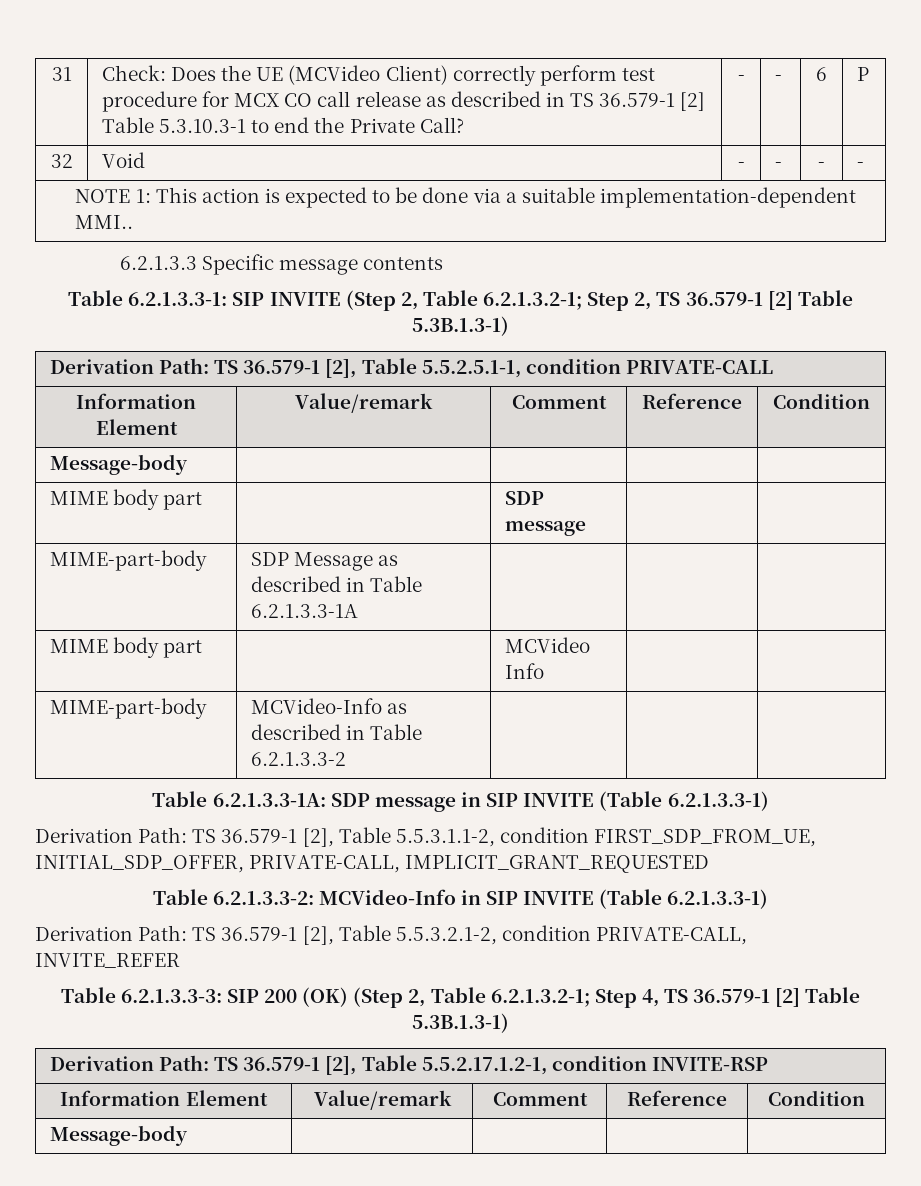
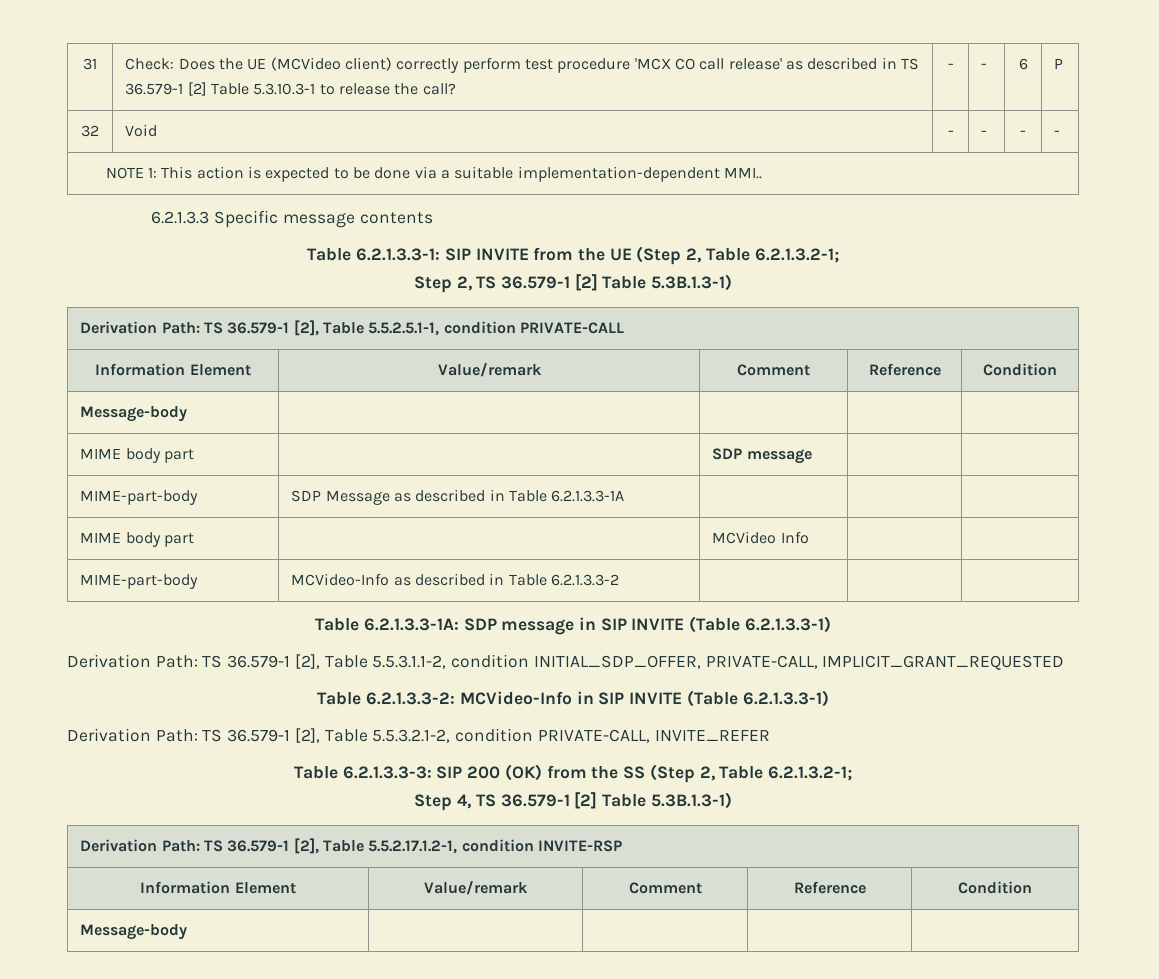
- 31 | Check: Does the UE (MCVideo Client) correctly perform test procedure for MCX CO call release as described in TS 36.579-1 [2] Table 5.3.10.3-1 to end the Private Call? | - | - | 6 | P
+ 31 | Check: Does the UE (MCVideo client) correctly perform test procedure 'MCX CO call release' as described in TS 36.579-1 [2] Table 5.3.10.3-1 to release the call? | - | - | 6 | P
- Table 6.2.1.3.3-1: SIP INVITE (Step 2, Table 6.2.1.3.2-1; Step 2, TS 36.579-1 [2] Table 5.3B.1.3-1)
+ Table 6.2.1.3.3-1: SIP INVITE from the UE (Step 2, Table 6.2.1.3.2-1;
+ Step 2, TS 36.579-1 [2] Table 5.3B.1.3-1)
- Derivation Path: TS 36.579-1 [2], Table 5.5.3.1.1-2, condition FIRST_SDP_FROM_UE, INITIAL_SDP_OFFER, PRIVATE-CALL, IMPLICIT_GRANT_REQUESTED
+ Derivation Path: TS 36.579-1 [2], Table 5.5.3.1.1-2, condition INITIAL_SDP_OFFER, PRIVATE-CALL, IMPLICIT_GRANT_REQUESTED
- Table 6.2.1.3.3-3: SIP 200 (OK) (Step 2, Table 6.2.1.3.2-1; Step 4, TS 36.579-1 [2] Table 5.3B.1.3-1)
+ Table 6.2.1.3.3-3: SIP 200 (OK) from the SS (Step 2, Table 6.2.1.3.2-1;
+ Step 4, TS 36.579-1 [2] Table 5.3B.1.3-1)

